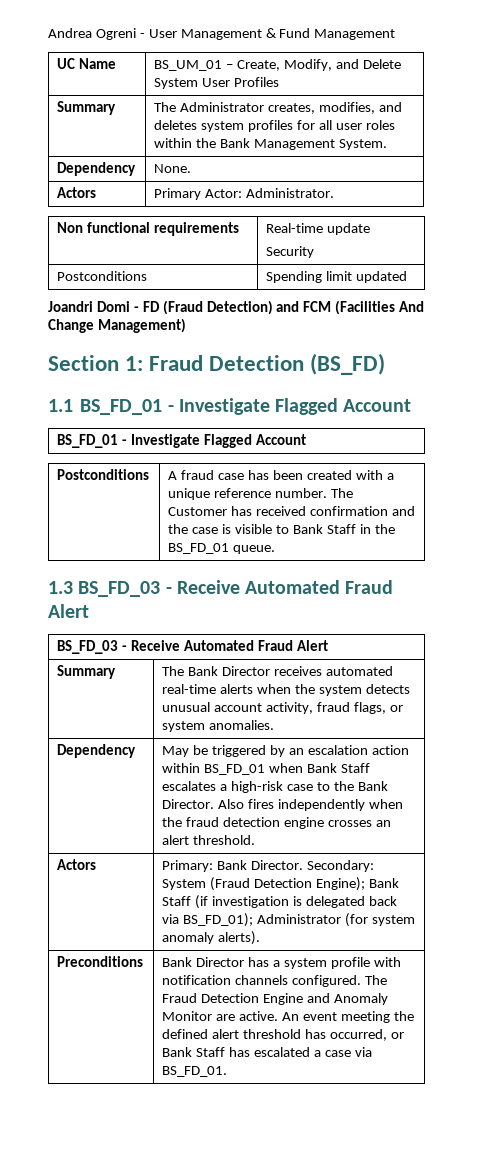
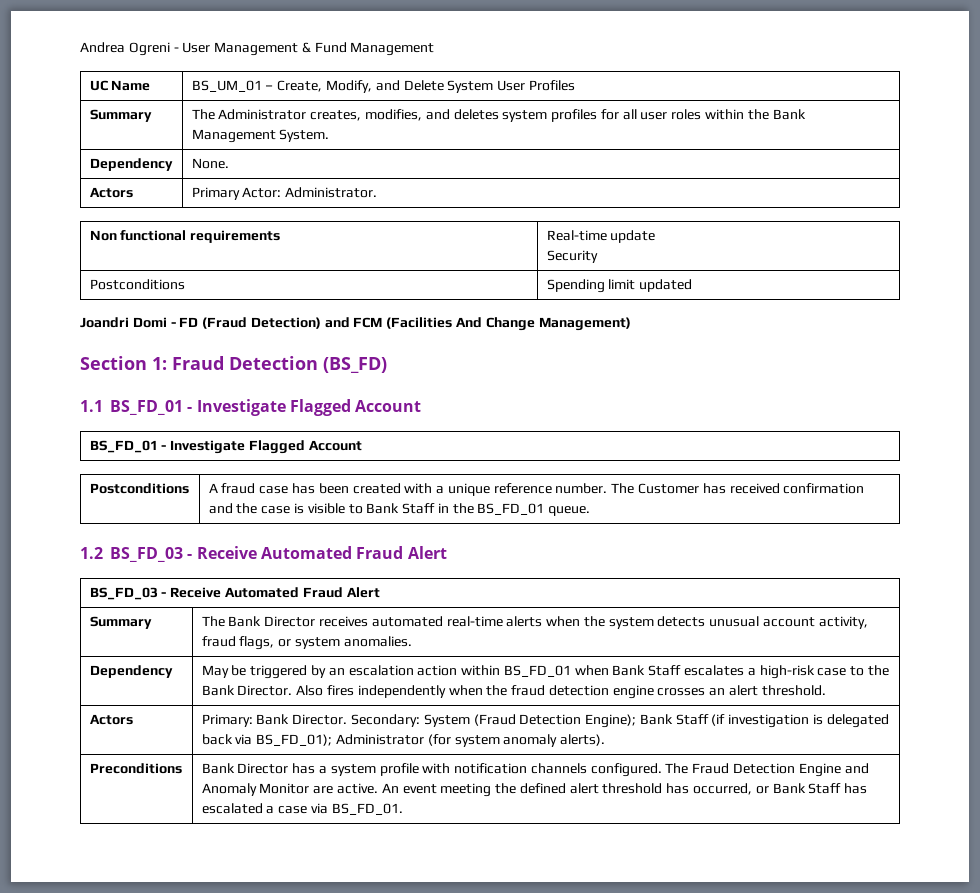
- 1.3 BS_FD_03 - Receive Automated Fraud Alert
+ 1.2 BS_FD_03 - Receive Automated Fraud Alert

